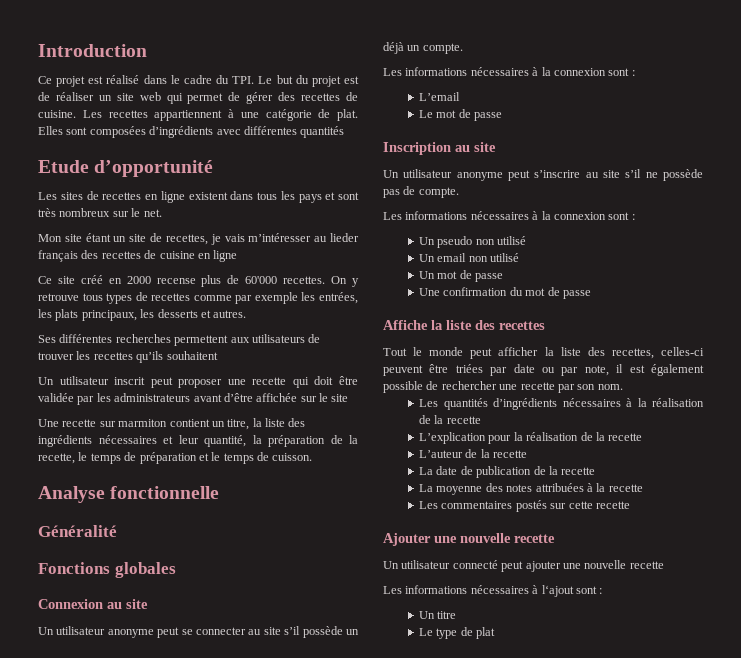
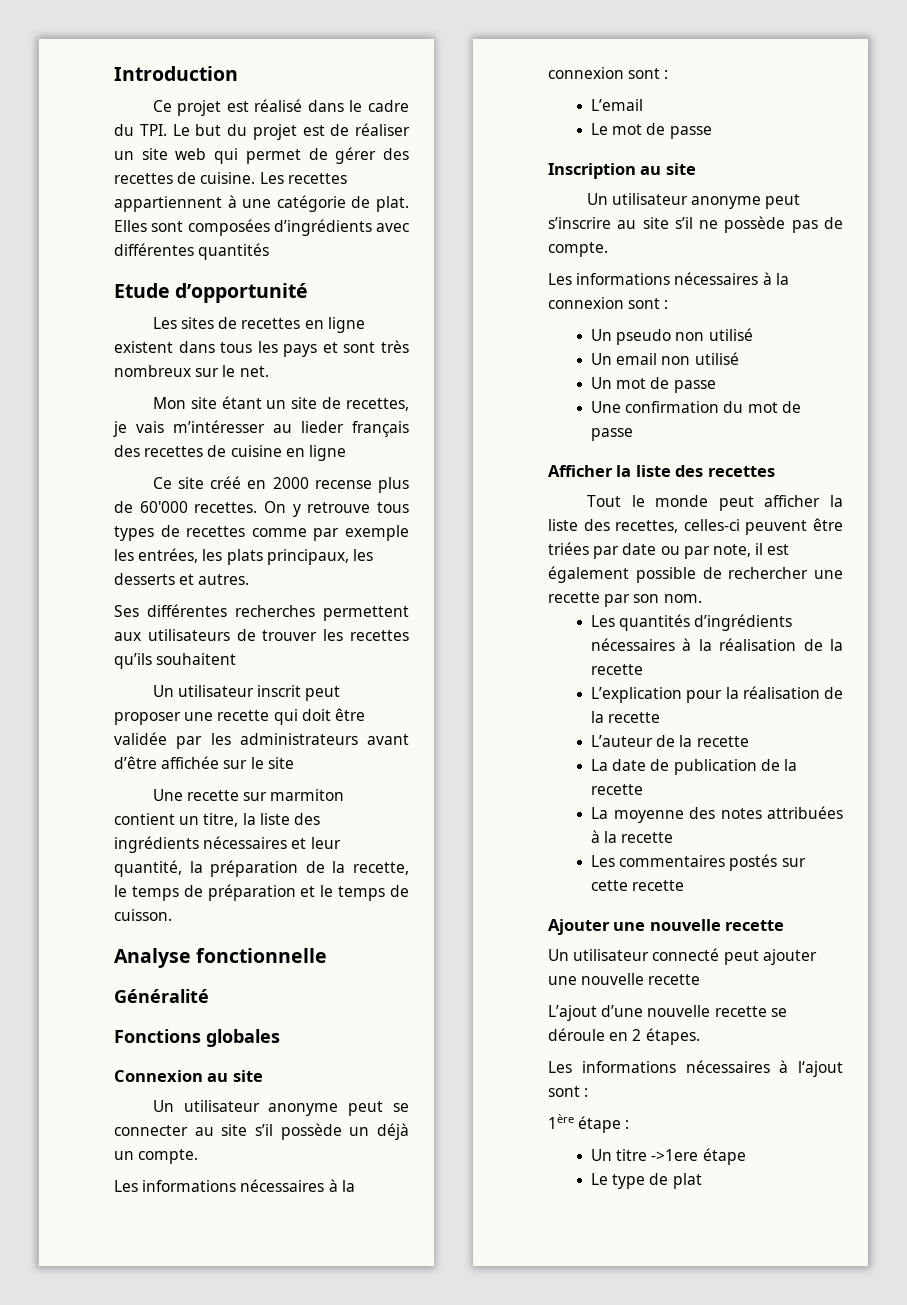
- Affiche la liste des recettes
+ Afficher la liste des recettes
+ L’ajout d’une nouvelle recette se déroule en 2 étapes.
+ 1ère étape :
- Un titre
+ Un titre ->1ere étape

